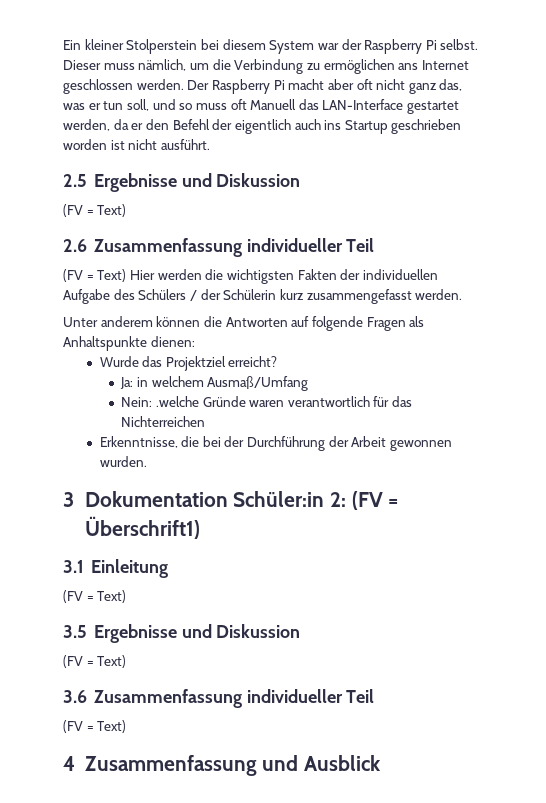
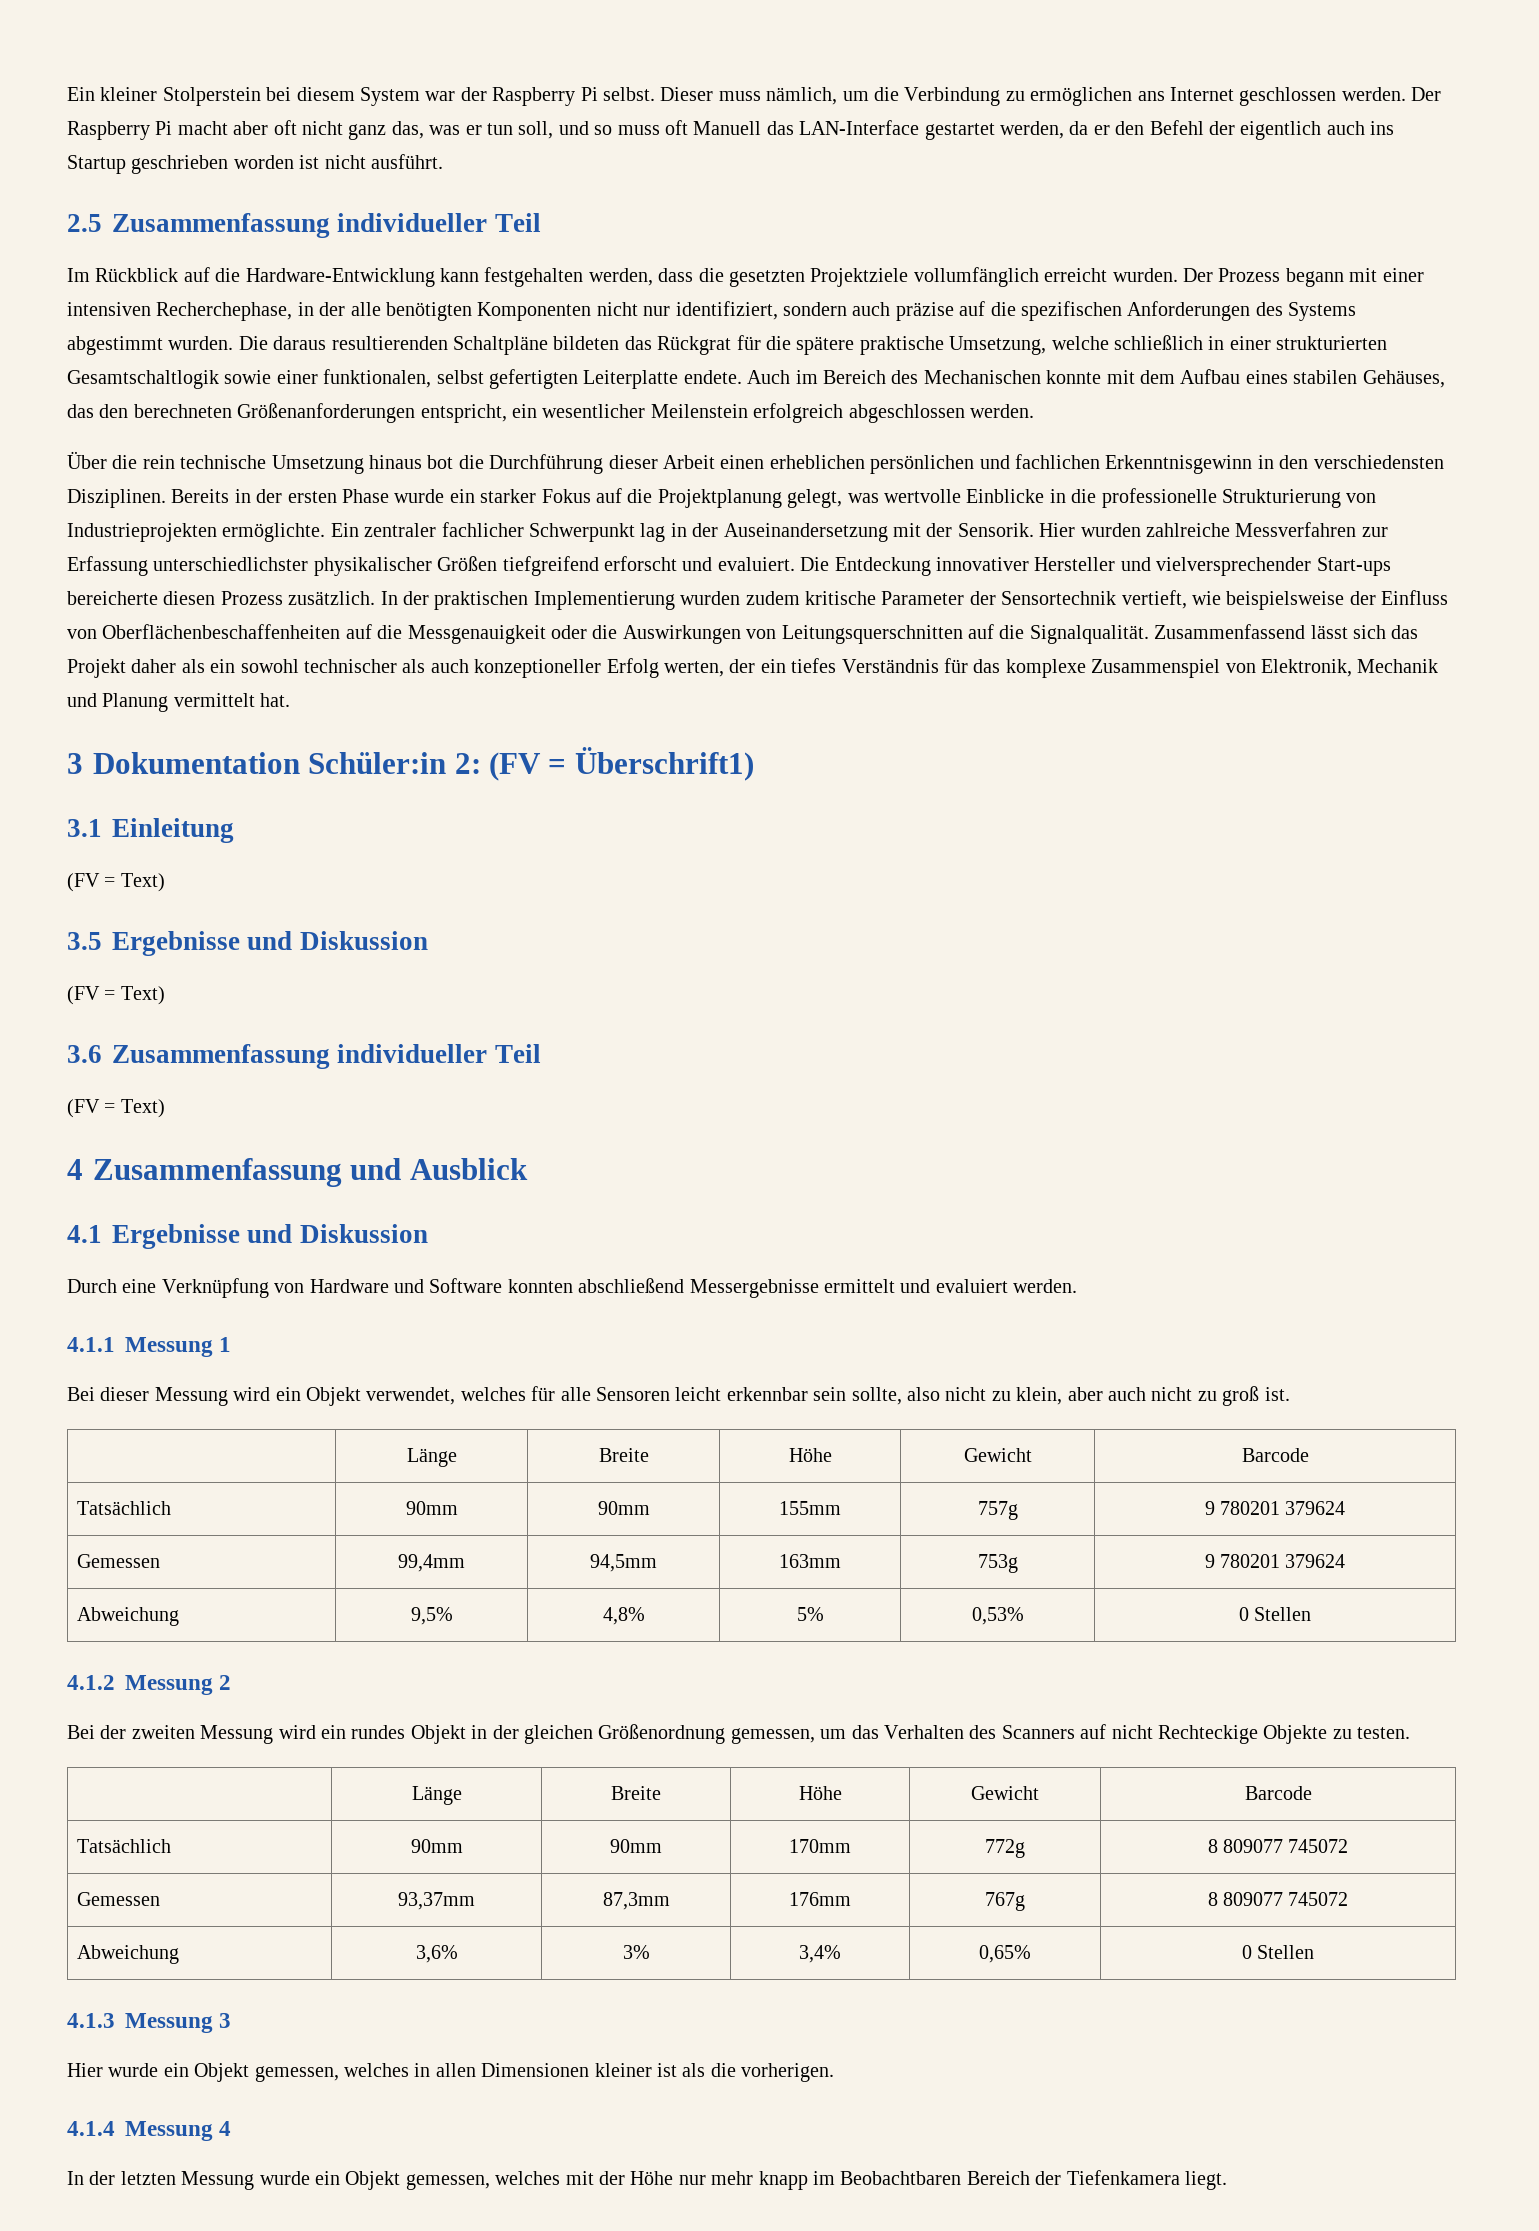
- 2.5 Ergebnisse und Diskussion
- (FV = Text)
- 2.6 Zusammenfassung individueller Teil
- (FV = Text) Hier werden die wichtigsten Fakten der individuellen Aufgabe des Schülers / der Schülerin kurz zusammengefasst werden.
- Unter anderem können die Antworten auf folgende Fragen als Anhaltspunkte dienen:
- Wurde das Projektziel erreicht?
- Ja: in welchem Ausmaß/Umfang
- Nein: .welche Gründe waren verantwortlich für das Nichterreichen
- Erkenntnisse, die bei der Durchführung der Arbeit gewonnen wurden.
+ 2.5 Zusammenfassung individueller Teil
+ Im Rückblick auf die Hardware-Entwicklung kann festgehalten werden, dass die gesetzten Projektziele vollumfänglich erreicht wurden. Der Prozess begann mit einer intensiven Recherchephase, in der alle benötigten Komponenten nicht nur identifiziert, sondern auch präzise auf die spezifischen Anforderungen des Systems abgestimmt wurden. Die daraus resultierenden Schaltpläne bildeten das Rückgrat für die spätere praktische Umsetzung, welche schließlich in einer strukturierten Gesamtschaltlogik sowie einer funktionalen, selbst gefertigten Leiterplatte endete. Auch im Bereich des Mechanischen konnte mit dem Aufbau eines stabilen Gehäuses, das den berechneten Größenanforderungen entspricht, ein wesentlicher Meilenstein erfolgreich abgeschlossen werden.
+ Über die rein technische Umsetzung hinaus bot die Durchführung dieser Arbeit einen erheblichen persönlichen und fachlichen Erkenntnisgewinn in den verschiedensten Disziplinen. Bereits in der ersten Phase wurde ein starker Fokus auf die Projektplanung gelegt, was wertvolle Einblicke in die professionelle Strukturierung von Industrieprojekten ermöglichte. Ein zentraler fachlicher Schwerpunkt lag in der Auseinandersetzung mit der Sensorik. Hier wurden zahlreiche Messverfahren zur Erfassung unterschiedlichster physikalischer Größen tiefgreifend erforscht und evaluiert. Die Entdeckung innovativer Hersteller und vielversprechender Start-ups bereicherte diesen Prozess zusätzlich. In der praktischen Implementierung wurden zudem kritische Parameter der Sensortechnik vertieft, wie beispielsweise der Einfluss von Oberflächenbeschaffenheiten auf die Messgenauigkeit oder die Auswirkungen von Leitungsquerschnitten auf die Signalqualität. Zusammenfassend lässt sich das Projekt daher als ein sowohl technischer als auch konzeptioneller Erfolg werten, der ein tiefes Verständnis für das komplexe Zusammenspiel von Elektronik, Mechanik und Planung vermittelt hat.
+ 4.1 Ergebnisse und Diskussion
+ Durch eine Verknüpfung von Hardware und Software konnten abschließend Messergebnisse ermittelt und evaluiert werden.
+ 4.1.1 Messung 1
+ Bei dieser Messung wird ein Objekt verwendet, welches für alle Sensoren leicht erkennbar sein sollte, also nicht zu klein, aber auch nicht zu groß ist.
+ | Länge | Breite | Höhe | Gewicht | Barcode
+ Tatsächlich | 90mm | 90mm | 155mm | 757g | 9 780201 379624
+ Gemessen | 99,4mm | 94,5mm | 163mm | 753g | 9 780201 379624
+ Abweichung | 9,5% | 4,8% | 5% | 0,53% | 0 Stellen
+ 4.1.2 Messung 2
+ Bei der zweiten Messung wird ein rundes Objekt in der gleichen Größenordnung gemessen, um das Verhalten des Scanners auf nicht Rechteckige Objekte zu testen.
+ | Länge | Breite | Höhe | Gewicht | Barcode
+ Tatsächlich | 90mm | 90mm | 170mm | 772g | 8 809077 745072
+ Gemessen | 93,37mm | 87,3mm | 176mm | 767g | 8 809077 745072
+ Abweichung | 3,6% | 3% | 3,4% | 0,65% | 0 Stellen
+ 4.1.3 Messung 3
+ Hier wurde ein Objekt gemessen, welches in allen Dimensionen kleiner ist als die vorherigen.
+ 4.1.4 Messung 4
+ In der letzten Messung wurde ein Objekt gemessen, welches mit der Höhe nur mehr knapp im Beobachtbaren Bereich der Tiefenkamera liegt.

